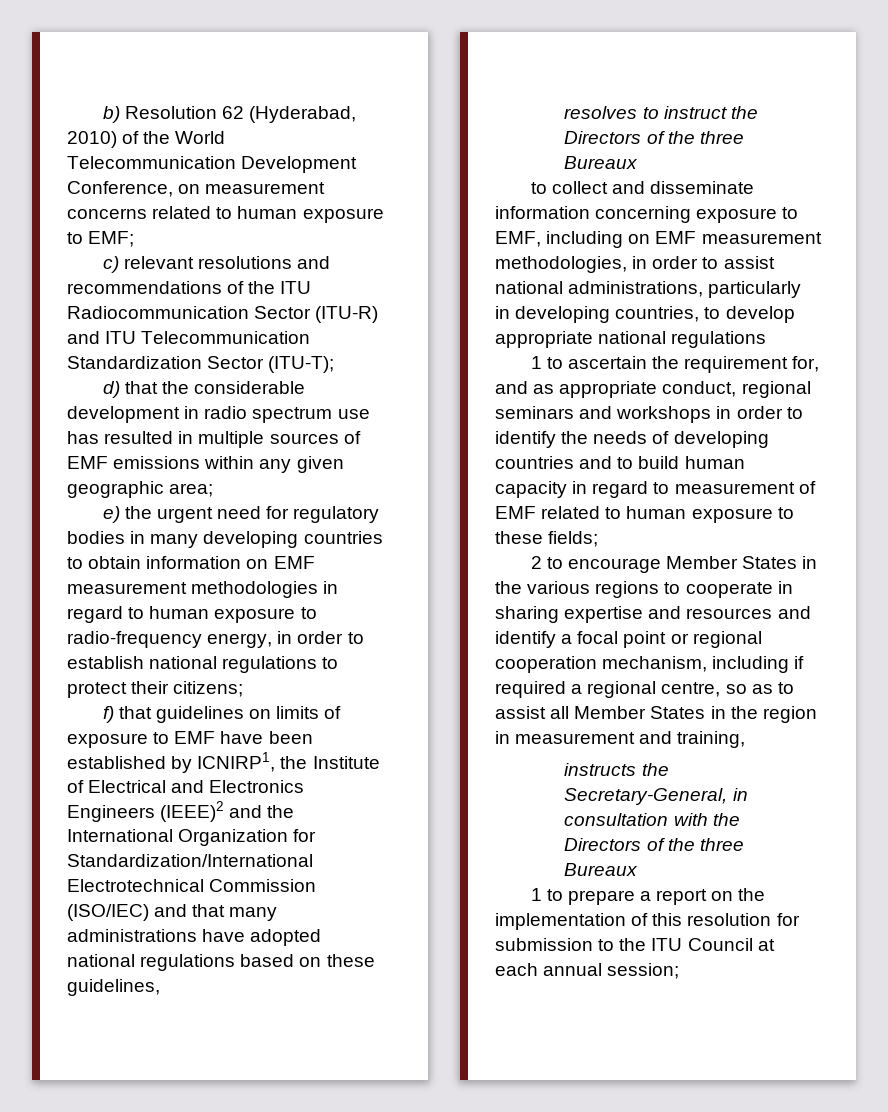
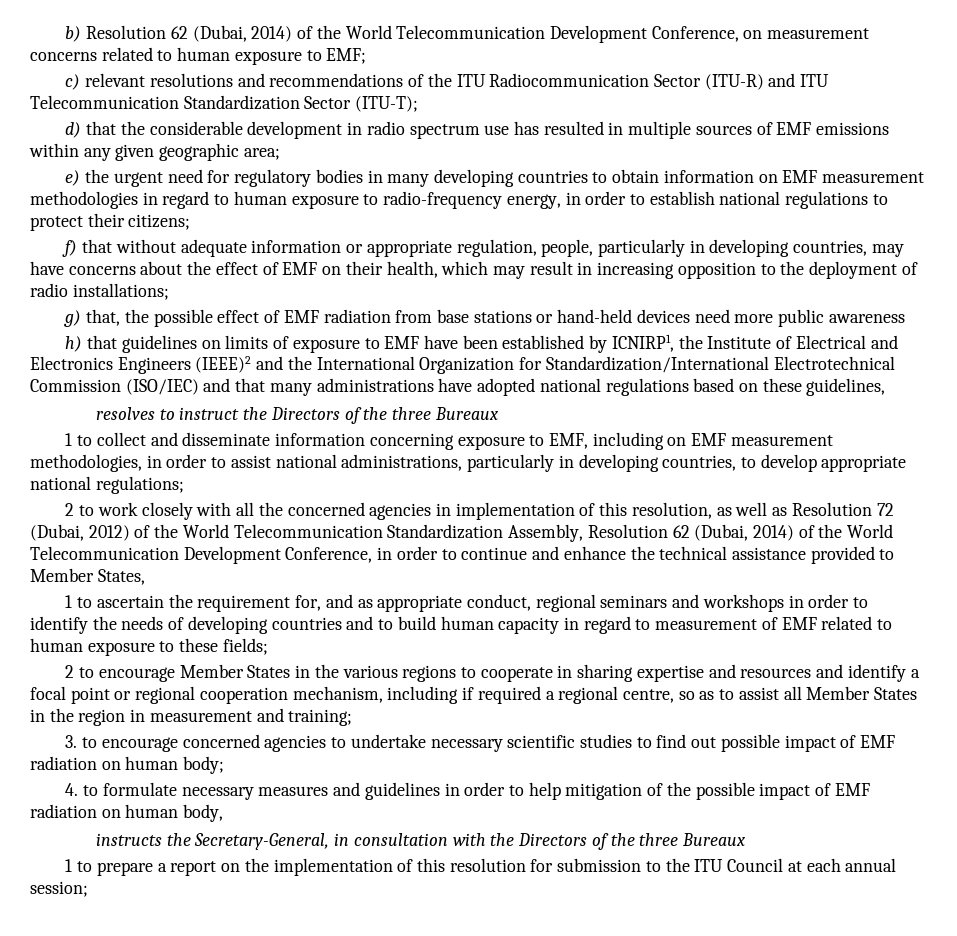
- b) Resolution 62 (Hyderabad, 2010) of the World Telecommunication Development Conference, on measurement concerns related to human exposure to EMF;
+ b) Resolution 62 (Dubai, 2014) of the World Telecommunication Development Conference, on measurement concerns related to human exposure to EMF;
- f) that guidelines on limits of exposure to EMF have been established by ICNIRP1, the Institute of Electrical and Electronics Engineers (IEEE)2 and the International Organization for Standardization/International Electrotechnical Commission (ISO/IEC) and that many administrations have adopted national regulations based on these guidelines,
+ f) that without adequate information or appropriate regulation, people, particularly in developing countries, may have concerns about the effect of EMF on their health, which may result in increasing opposition to the deployment of radio installations;
+ g) that, the possible effect of EMF radiation from base stations or hand-held devices need more public awareness
+ h) that guidelines on limits of exposure to EMF have been established by ICNIRP1, the Institute of Electrical and Electronics Engineers (IEEE)2 and the International Organization for Standardization/International Electrotechnical Commission (ISO/IEC) and that many administrations have adopted national regulations based on these guidelines,
- to collect and disseminate information concerning exposure to EMF, including on EMF measurement methodologies, in order to assist national administrations, particularly in developing countries, to develop appropriate national regulations
+ 1 to collect and disseminate information concerning exposure to EMF, including on EMF measurement methodologies, in order to assist national administrations, particularly in developing countries, to develop appropriate national regulations;
+ 2 to work closely with all the concerned agencies in implementation of this resolution, as well as Resolution 72 (Dubai, 2012) of the World Telecommunication Standardization Assembly, Resolution 62 (Dubai, 2014) of the World Telecommunication Development Conference, in order to continue and enhance the technical assistance provided to Member States,
- 2 to encourage Member States in the various regions to cooperate in sharing expertise and resources and identify a focal point or regional cooperation mechanism, including if required a regional centre, so as to assist all Member States in the region in measurement and training,
+ 2 to encourage Member States in the various regions to cooperate in sharing expertise and resources and identify a focal point or regional cooperation mechanism, including if required a regional centre, so as to assist all Member States in the region in measurement and training;
+ 3. to encourage concerned agencies to undertake necessary scientific studies to find out possible impact of EMF radiation on human body;
+ 4. to formulate necessary measures and guidelines in order to help mitigation of the possible impact of EMF radiation on human body,

